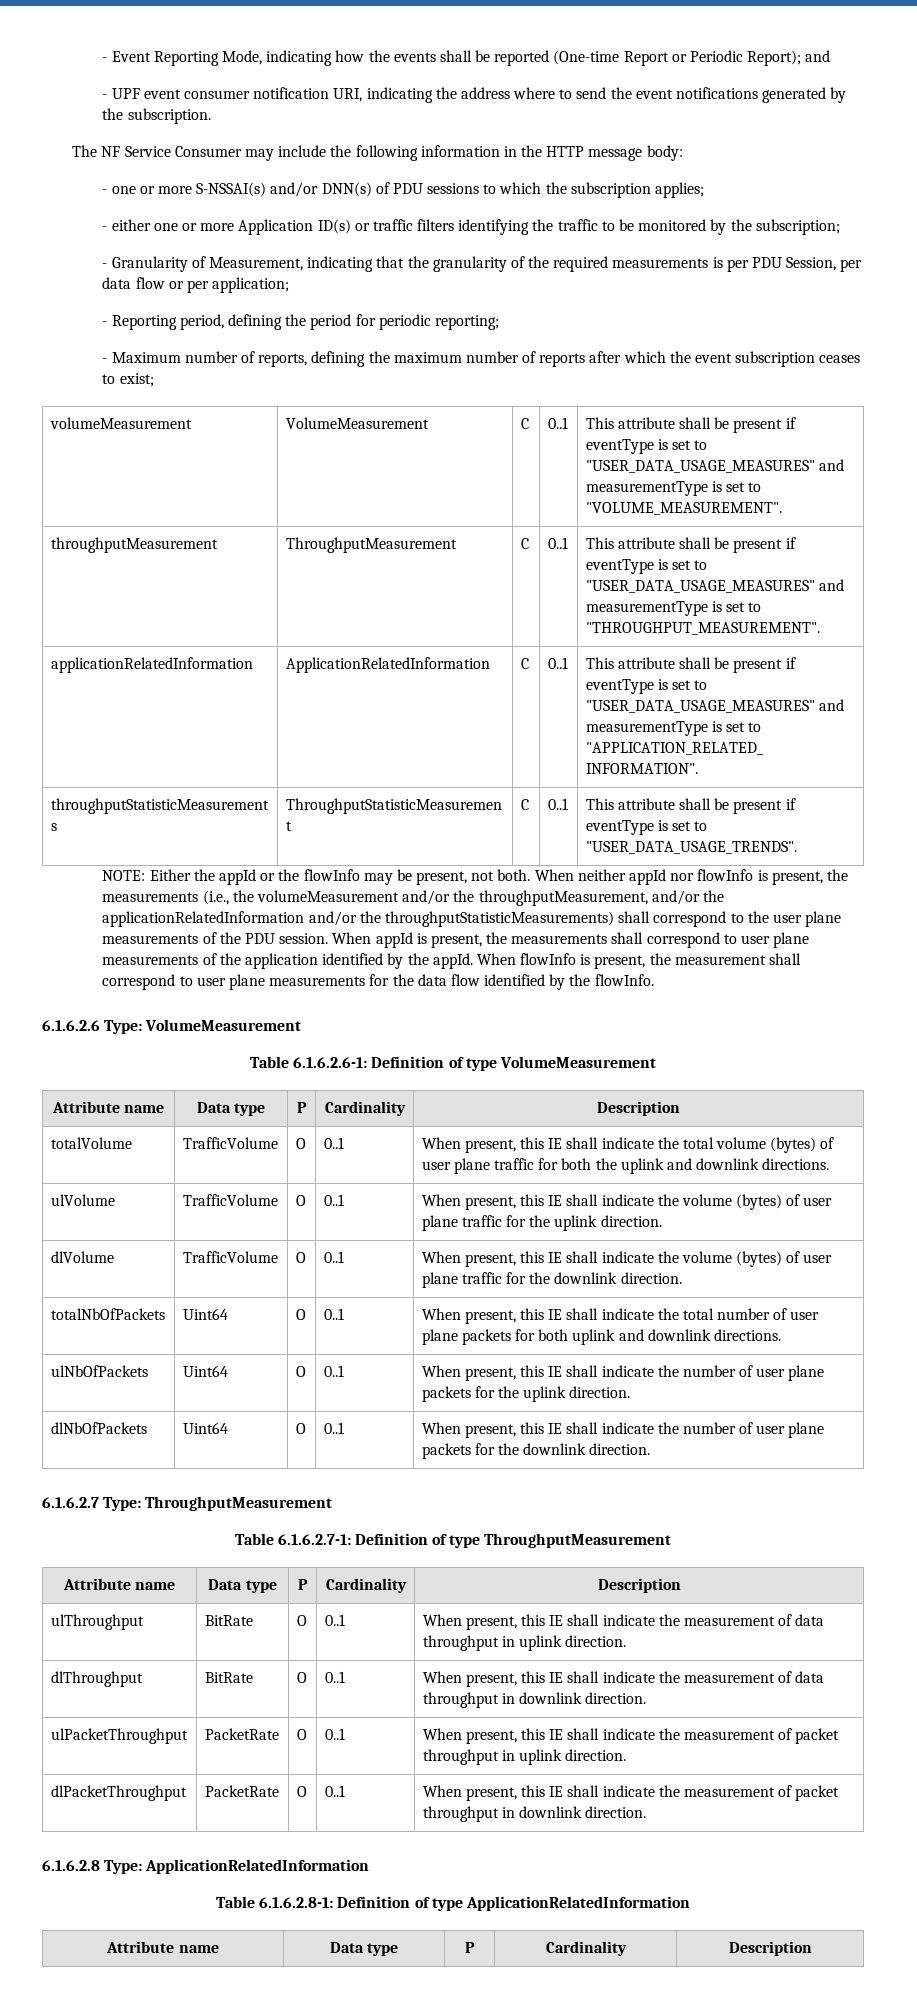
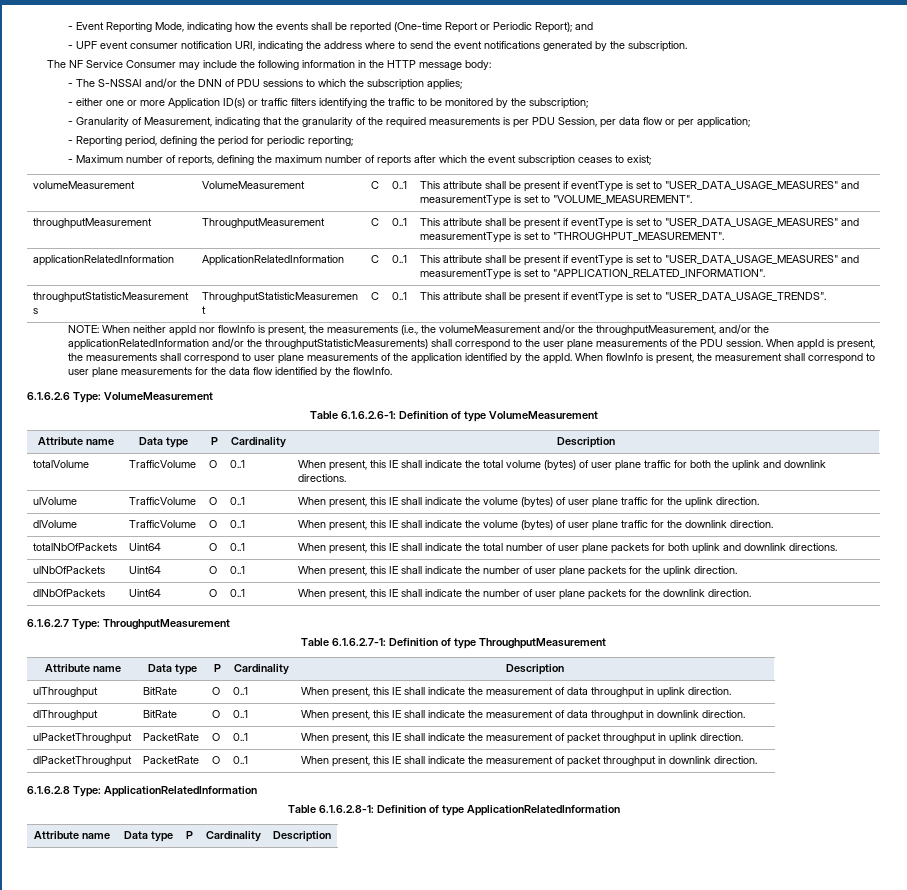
- - one or more S-NSSAI(s) and/or DNN(s) of PDU sessions to which the subscription applies;
+ - The S-NSSAI and/or the DNN of PDU sessions to which the subscription applies;
- NOTE: Either the appId or the flowInfo may be present, not both. When neither appId nor flowInfo is present, the measurements (i.e., the volumeMeasurement and/or the throughputMeasurement, and/or the applicationRelatedInformation and/or the throughputStatisticMeasurements) shall correspond to the user plane measurements of the PDU session.
+ NOTE: When neither appId nor flowInfo is present, the measurements (i.e., the volumeMeasurement and/or the throughputMeasurement, and/or the applicationRelatedInformation and/or the throughputStatisticMeasurements) shall correspond to the user plane measurements of the PDU session.

